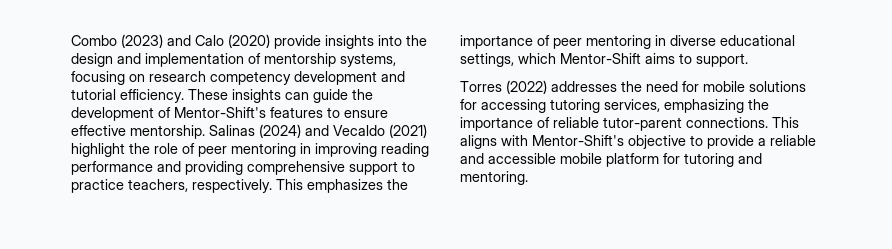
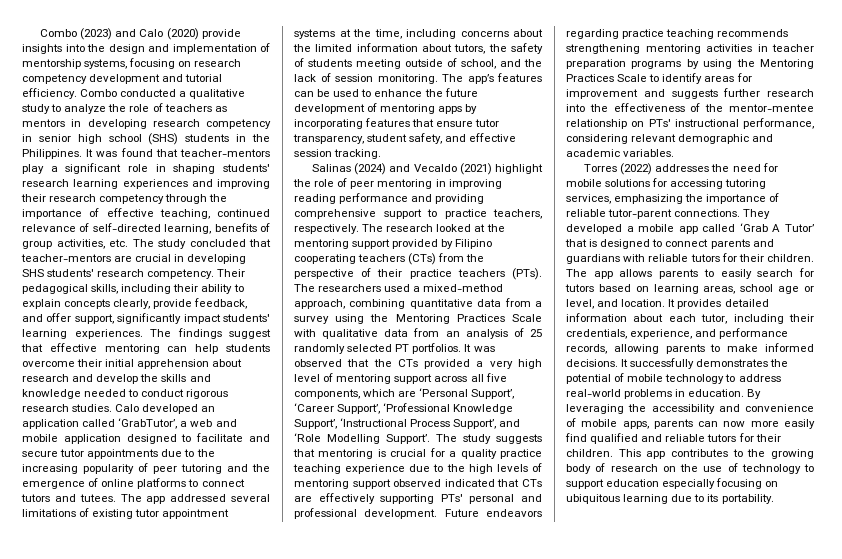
- These insights can guide the development of Mentor-Shift's features to ensure effective mentorship. Salinas (2024) and Vecaldo (2021) highlight the role of peer mentoring in improving reading performance and providing comprehensive support to practice teachers, respectively.
+ Combo conducted a qualitative study to analyze the role of teachers as mentors in developing research competency in senior high school (SHS) students in the Philippines. It was found that teacher-mentors play a significant role in shaping students' research learning experiences and improving their research competency through the importance of effective teaching, continued relevance of self-directed learning, benefits of group activities, etc. The study concluded that teacher-mentors are crucial in developing SHS students' research competency. Their pedagogical skills, including their ability to explain concepts clearly, provide feedback, and offer support, significantly impact students' learning experiences. The findings suggest that effective mentoring can help students overcome their initial apprehension about research and develop the skills and knowledge needed to conduct rigorous research studies. Calo developed an application called ‘GrabTutor’, a web and mobile application designed to facilitate and secure tutor appointments due to the increasing popularity of peer tutoring and the emergence of online platforms to connect tutors and tutees. The app addressed several limitations of existing tutor appointment systems at the time, including concerns about the limited information about tutors, the safety of students meeting outside of school, and the lack of session monitoring. The app’s features can be used to enhance the future development of mentoring apps by incorporating features that ensure tutor transparency, student safety, and effective session tracking.
+ Salinas (2024) and Vecaldo (2021) highlight the role of peer mentoring in improving reading performance and providing comprehensive support to practice teachers, respectively.
- This emphasizes the importance of peer mentoring in diverse educational settings, which Mentor-Shift aims to support.
+ The research looked at the mentoring support provided by Filipino cooperating teachers (CTs) from the perspective of their practice teachers (PTs). The researchers used a mixed-method approach, combining quantitative data from a survey using the Mentoring Practices Scale with qualitative data from an analysis of 25 randomly selected PT portfolios. It was observed that the CTs provided a very high level of mentoring support across all five components, which are ‘Personal Support’, ‘Career Support’, ‘Professional Knowledge Support’, ‘Instructional Process Support’, and ‘Role Modelling Support’. The study suggests that mentoring is crucial for a quality practice teaching experience due to the high levels of mentoring support observed indicated that CTs are effectively supporting PTs' personal and professional development. Future endeavors regarding practice teaching recommends strengthening mentoring activities in teacher preparation programs by using the Mentoring Practices Scale to identify areas for improvement and suggests further research into the effectiveness of the mentor-mentee relationship on PTs' instructional performance, considering relevant demographic and academic variables.
- This aligns with Mentor-Shift's objective to provide a reliable and accessible mobile platform for tutoring and mentoring.
+ They developed a mobile app called ‘Grab A Tutor’ that is designed to connect parents and guardians with reliable tutors for their children. The app allows parents to easily search for tutors based on learning areas, school age or level, and location. It provides detailed information about each tutor, including their credentials, experience, and performance records, allowing parents to make informed decisions. It successfully demonstrates the potential of mobile technology to address real-world problems in education. By leveraging the accessibility and convenience of mobile apps, parents can now more easily find qualified and reliable tutors for their children. This app contributes to the growing body of research on the use of technology to support education especially focusing on ubiquitous learning due to its portability.

